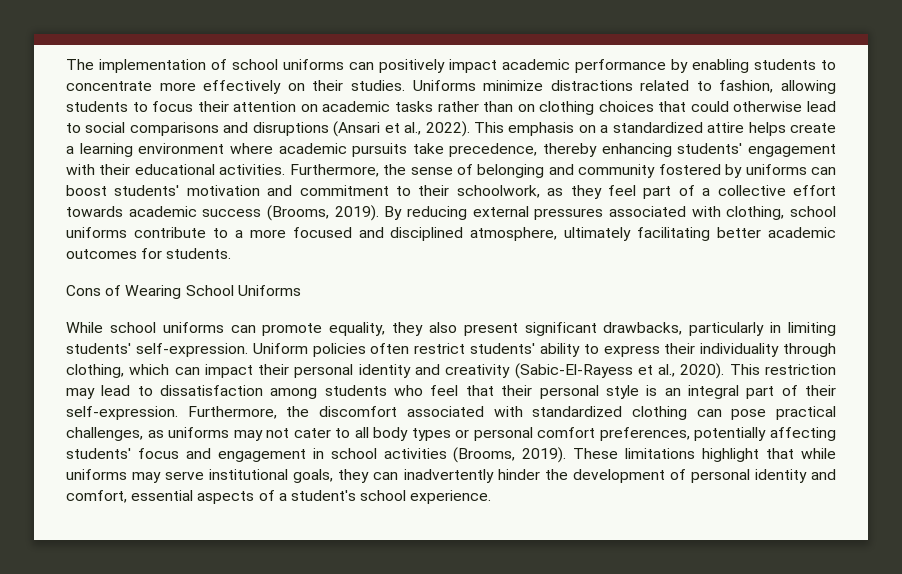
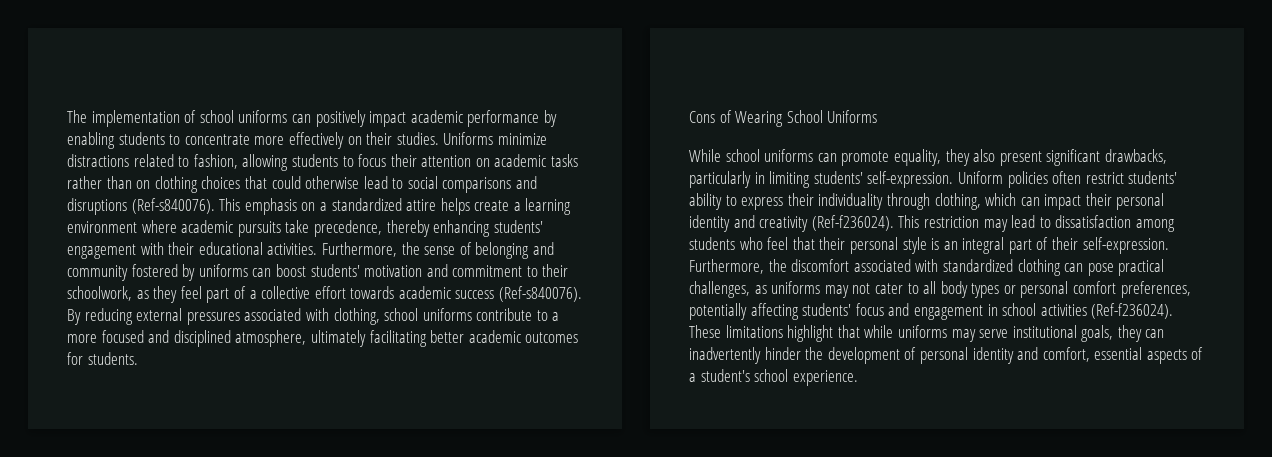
- Uniforms minimize distractions related to fashion, allowing students to focus their attention on academic tasks rather than on clothing choices that could otherwise lead to social comparisons and disruptions (Ansari et al., 2022).
+ Uniforms minimize distractions related to fashion, allowing students to focus their attention on academic tasks rather than on clothing choices that could otherwise lead to social comparisons and disruptions (Ref-s840076).
- Furthermore, the sense of belonging and community fostered by uniforms can boost students' motivation and commitment to their schoolwork, as they feel part of a collective effort towards academic success (Brooms, 2019).
+ Furthermore, the sense of belonging and community fostered by uniforms can boost students' motivation and commitment to their schoolwork, as they feel part of a collective effort towards academic success (Ref-s840076).
- Uniform policies often restrict students' ability to express their individuality through clothing, which can impact their personal identity and creativity (Sabic-El-Rayess et al., 2020).
+ Uniform policies often restrict students' ability to express their individuality through clothing, which can impact their personal identity and creativity (Ref-f236024).
- Furthermore, the discomfort associated with standardized clothing can pose practical challenges, as uniforms may not cater to all body types or personal comfort preferences, potentially affecting students' focus and engagement in school activities (Brooms, 2019).
+ Furthermore, the discomfort associated with standardized clothing can pose practical challenges, as uniforms may not cater to all body types or personal comfort preferences, potentially affecting students' focus and engagement in school activities (Ref-f236024).

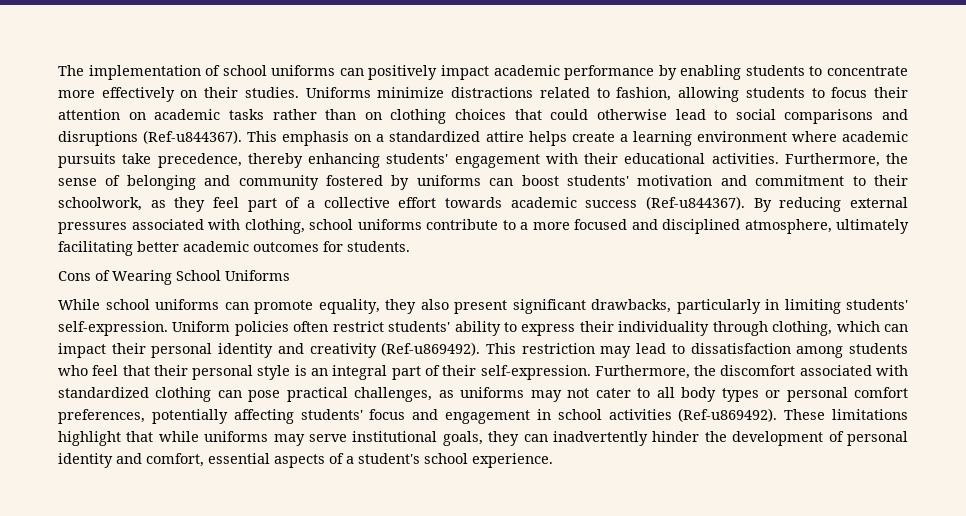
- Uniforms minimize distractions related to fashion, allowing students to focus their attention on academic tasks rather than on clothing choices that could otherwise lead to social comparisons and disruptions (Ref-s840076).
+ Uniforms minimize distractions related to fashion, allowing students to focus their attention on academic tasks rather than on clothing choices that could otherwise lead to social comparisons and disruptions (Ref-u844367).
- Furthermore, the sense of belonging and community fostered by uniforms can boost students' motivation and commitment to their schoolwork, as they feel part of a collective effort towards academic success (Ref-s840076).
+ Furthermore, the sense of belonging and community fostered by uniforms can boost students' motivation and commitment to their schoolwork, as they feel part of a collective effort towards academic success (Ref-u844367).
- Uniform policies often restrict students' ability to express their individuality through clothing, which can impact their personal identity and creativity (Ref-f236024).
+ Uniform policies often restrict students' ability to express their individuality through clothing, which can impact their personal identity and creativity (Ref-u869492).
- Furthermore, the discomfort associated with standardized clothing can pose practical challenges, as uniforms may not cater to all body types or personal comfort preferences, potentially affecting students' focus and engagement in school activities (Ref-f236024).
+ Furthermore, the discomfort associated with standardized clothing can pose practical challenges, as uniforms may not cater to all body types or personal comfort preferences, potentially affecting students' focus and engagement in school activities (Ref-u869492).

